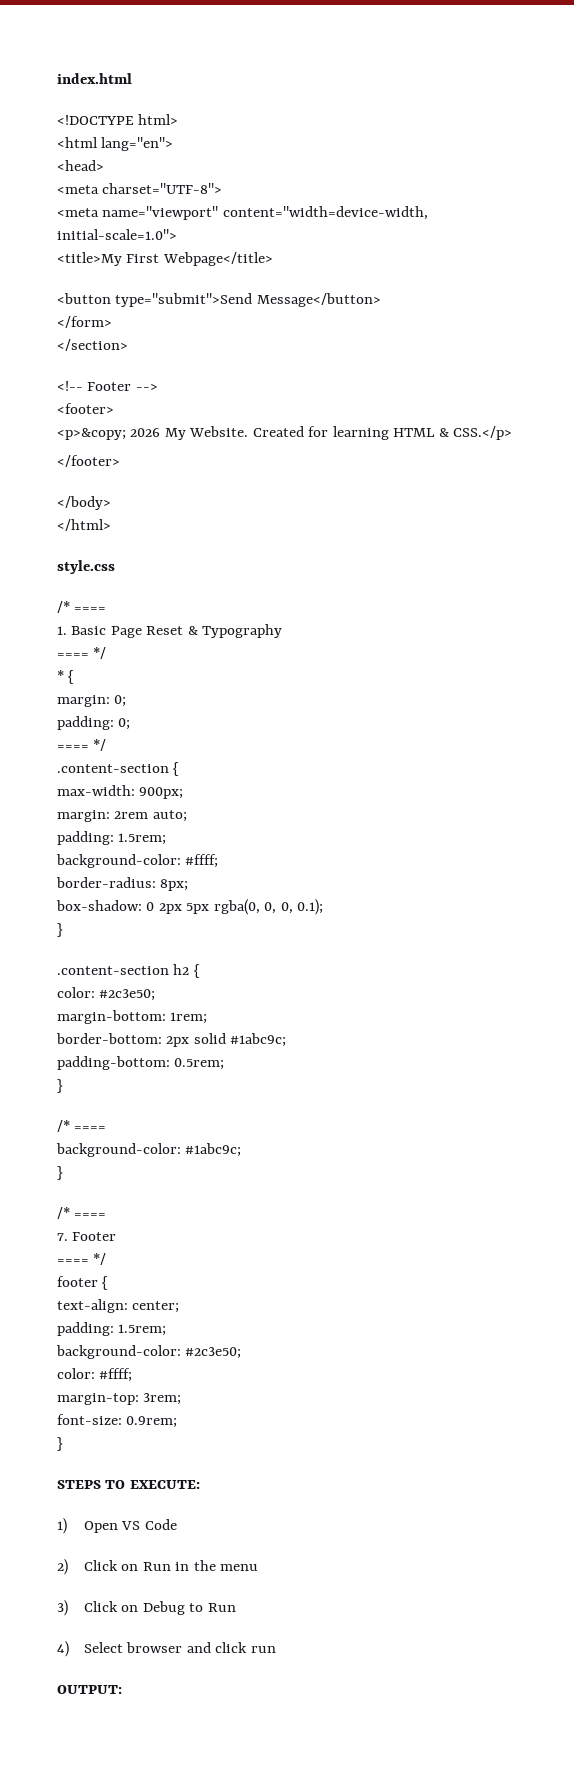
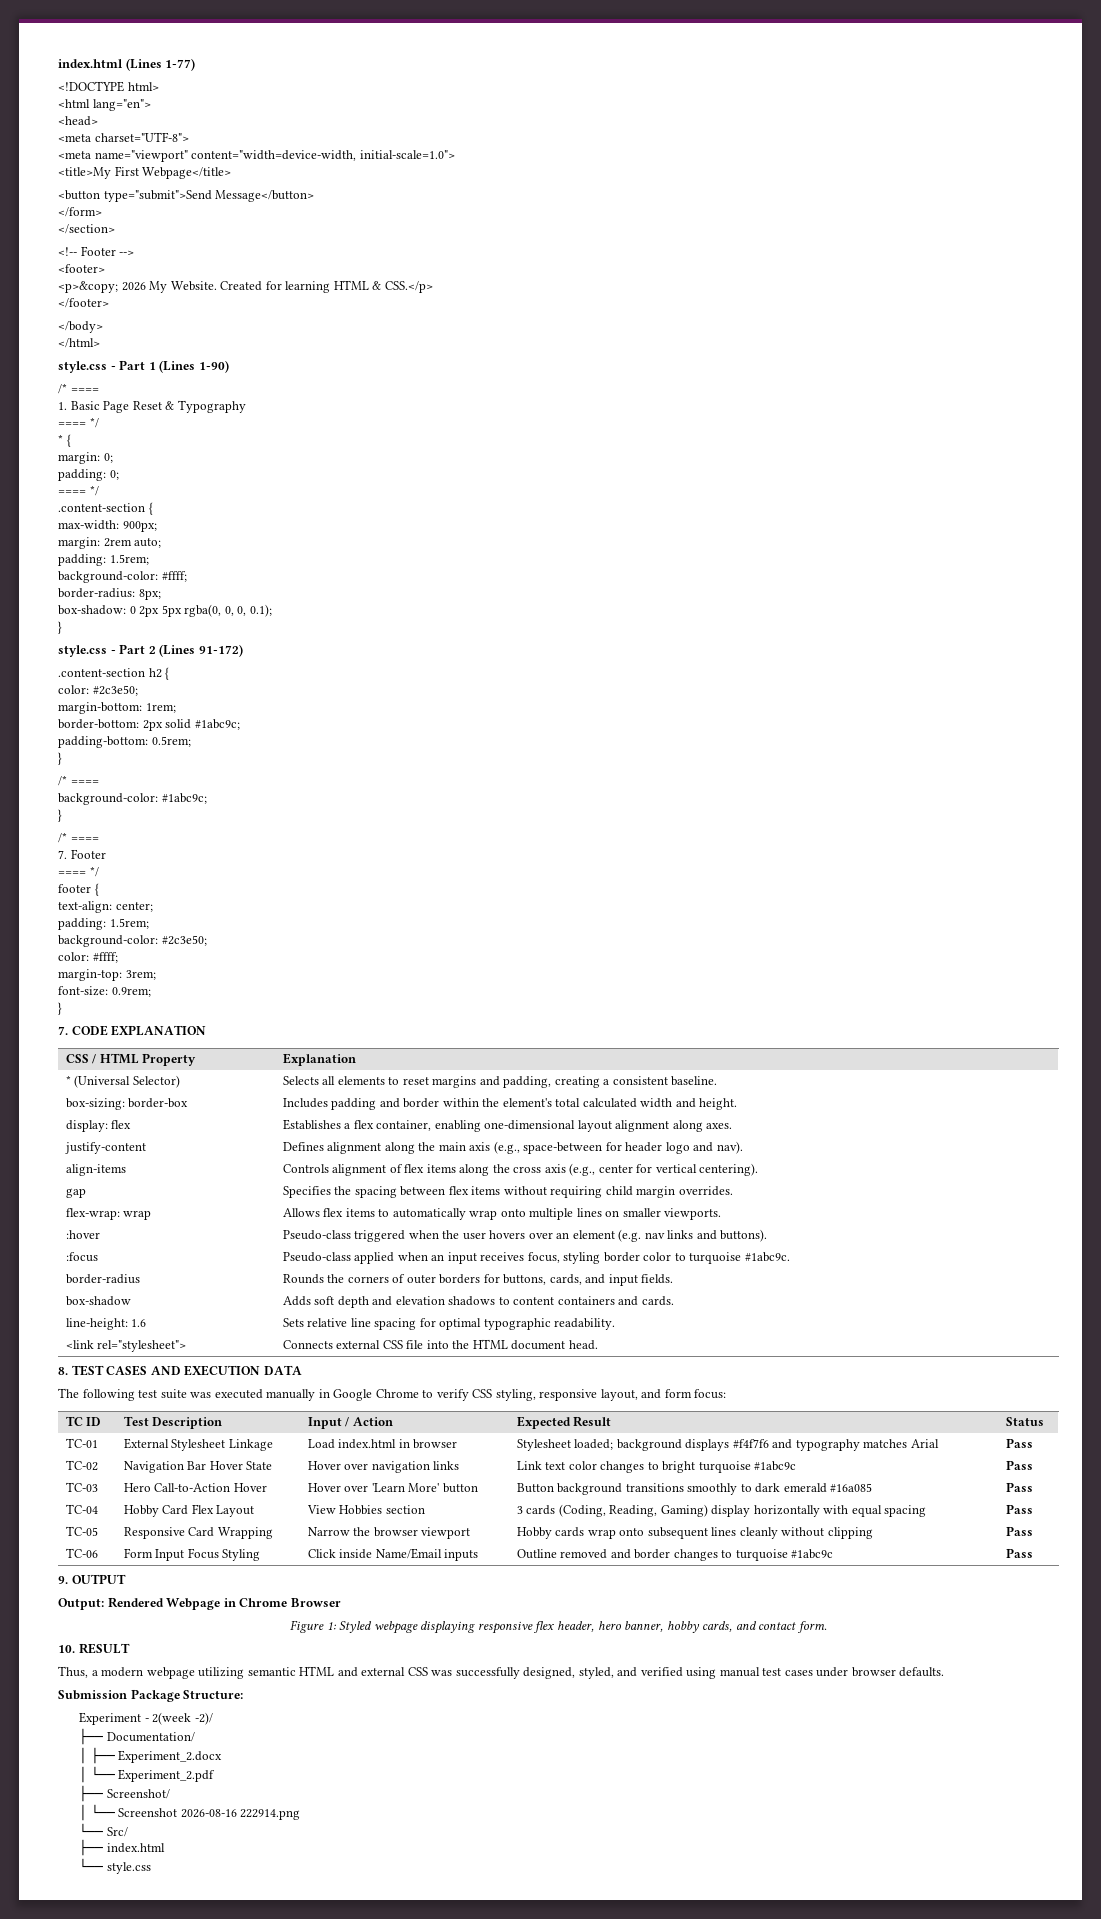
- index.html
+ index.html (Lines 1-77)
- style.css
+ style.css - Part 1 (Lines 1-90)
+ style.css - Part 2 (Lines 91-172)
- STEPS TO EXECUTE:
- 1) Open VS Code
- 2) Click on Run in the menu
- 3) Click on Debug to Run
- 4) Select browser and click run
- OUTPUT:
+ 7. CODE EXPLANATION
+ CSS / HTML Property | Explanation
+ * (Universal Selector) | Selects all elements to reset margins and padding, creating a consistent baseline.
+ box-sizing: border-box | Includes padding and border within the element's total calculated width and height.
+ display: flex | Establishes a flex container, enabling one-dimensional layout alignment along axes.
+ justify-content | Defines alignment along the main axis (e.g., space-between for header logo and nav).
+ align-items | Controls alignment of flex items along the cross axis (e.g., center for vertical centering).
+ gap | Specifies the spacing between flex items without requiring child margin overrides.
+ flex-wrap: wrap | Allows flex items to automatically wrap onto multiple lines on smaller viewports.
+ :hover | Pseudo-class triggered when the user hovers over an element (e.g. nav links and buttons).
+ :focus | Pseudo-class applied when an input receives focus, styling border color to turquoise #1abc9c.
+ border-radius | Rounds the corners of outer borders for buttons, cards, and input fields.
+ box-shadow | Adds soft depth and elevation shadows to content containers and cards.
+ line-height: 1.6 | Sets relative line spacing for optimal typographic readability.
+ <link rel="stylesheet"> | Connects external CSS file into the HTML document head.
+ 8. TEST CASES AND EXECUTION DATA
+ The following test suite was executed manually in Google Chrome to verify CSS styling, responsive layout, and form focus:
+ TC ID | Test Description | Input / Action | Expected Result | Status
+ TC-01 | External Stylesheet Linkage | Load index.html in browser | Stylesheet loaded; background displays #f4f7f6 and typography matches Arial | Pass
+ TC-02 | Navigation Bar Hover State | Hover over navigation links | Link text color changes to bright turquoise #1abc9c | Pass
+ TC-03 | Hero Call-to-Action Hover | Hover over 'Learn More' button | Button background transitions smoothly to dark emerald #16a085 | Pass
+ TC-04 | Hobby Card Flex Layout | View Hobbies section | 3 cards (Coding, Reading, Gaming) display horizontally with equal spacing | Pass
+ TC-05 | Responsive Card Wrapping | Narrow the browser viewport | Hobby cards wrap onto subsequent lines cleanly without clipping | Pass
+ TC-06 | Form Input Focus Styling | Click inside Name/Email inputs | Outline removed and border changes to turquoise #1abc9c | Pass
+ 9. OUTPUT
+ Output: Rendered Webpage in Chrome Browser
+ Figure 1: Styled webpage displaying responsive flex header, hero banner, hobby cards, and contact form.
+ 10. RESULT
+ Thus, a modern webpage utilizing semantic HTML and external CSS was successfully designed, styled, and verified using manual test cases under browser defaults.
+ Submission Package Structure:
+ Experiment - 2(week -2)/
+ ├── Documentation/
+ │ ├── Experiment_2.docx
+ │ └── Experiment_2.pdf
+ ├── Screenshot/
+ │ └── Screenshot 2026-08-16 222914.png
+ └── Src/
+ ├── index.html
+ └── style.css

